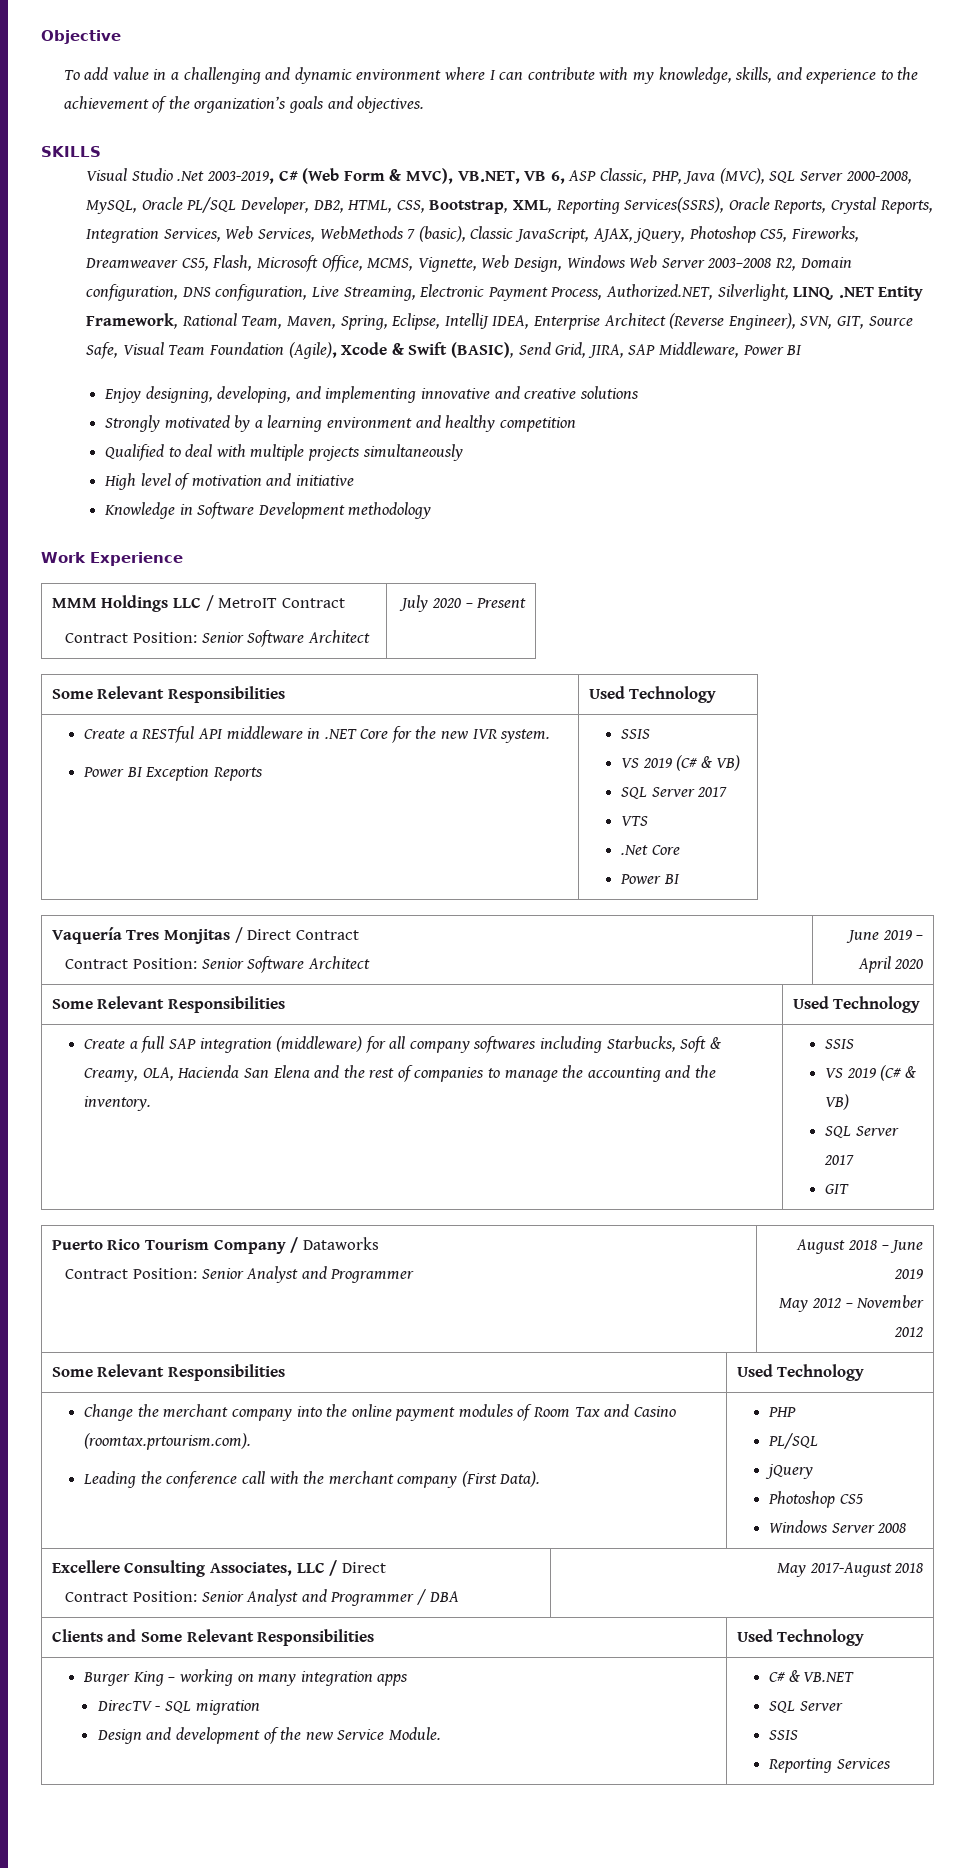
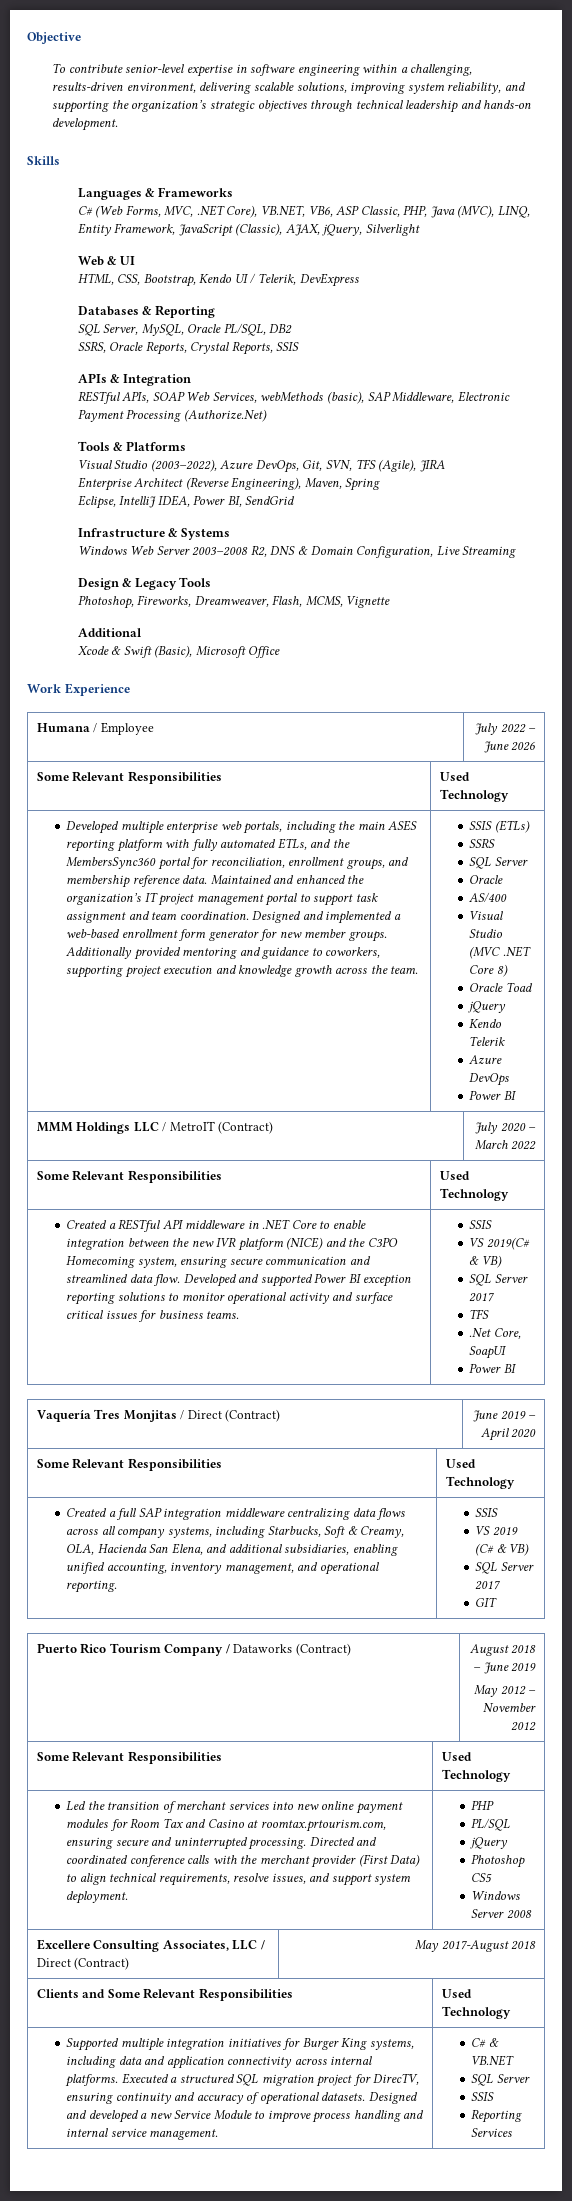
- To add value in a challenging and dynamic environment where I can contribute with my knowledge, skills, and experience to the achievement of the organization’s goals and objectives.
- SKILLS
- Visual Studio .Net 2003-2019, C# (Web Form & MVC), VB.NET, VB 6, ASP Classic, PHP, Java (MVC), SQL Server 2000-2008, MySQL, Oracle PL/SQL Developer, DB2, HTML, CSS, Bootstrap, XML, Reporting Services(SSRS), Oracle Reports, Crystal Reports, Integration Services, Web Services, WebMethods 7 (basic), Classic JavaScript, AJAX, jQuery, Photoshop CS5, Fireworks, Dreamweaver CS5, Flash, Microsoft Office, MCMS, Vignette, Web Design, Windows Web Server 2003–2008 R2, Domain configuration, DNS configuration, Live Streaming, Electronic Payment Process, Authorized.NET, Silverlight, LINQ, .NET Entity Framework, Rational Team, Maven, Spring, Eclipse, IntelliJ IDEA, Enterprise Architect (Reverse Engineer), SVN, GIT, Source Safe, Visual Team Foundation (Agile), Xcode & Swift (BASIC), Send Grid, JIRA, SAP Middleware, Power BI
- Enjoy designing, developing, and implementing innovative and creative solutions
- Strongly motivated by a learning environment and healthy competition
- Qualified to deal with multiple projects simultaneously
- High level of motivation and initiative
- Knowledge in Software Development methodology
+ To contribute senior-level expertise in software engineering within a challenging, results-driven environment, delivering scalable solutions, improving system reliability, and supporting the organization’s strategic objectives through technical leadership and hands-on development.
+ Skills
+ Languages & Frameworks
+ C# (Web Forms, MVC, .NET Core), VB.NET, VB6, ASP Classic, PHP, Java (MVC), LINQ, Entity Framework, JavaScript (Classic), AJAX, jQuery, Silverlight
+ Web & UI
+ HTML, CSS, Bootstrap, Kendo UI / Telerik, DevExpress
+ Databases & Reporting
+ SQL Server, MySQL, Oracle PL/SQL, DB2
+ SSRS, Oracle Reports, Crystal Reports, SSIS
+ APIs & Integration
+ RESTful APIs, SOAP Web Services, webMethods (basic), SAP Middleware, Electronic Payment Processing (Authorize.Net)
+ Tools & Platforms
+ Visual Studio (2003–2022), Azure DevOps, Git, SVN, TFS (Agile), JIRA
+ Enterprise Architect (Reverse Engineering), Maven, Spring
+ Eclipse, IntelliJ IDEA, Power BI, SendGrid
+ Infrastructure & Systems
+ Windows Web Server 2003–2008 R2, DNS & Domain Configuration, Live Streaming
+ Design & Legacy Tools
+ Photoshop, Fireworks, Dreamweaver, Flash, MCMS, Vignette
+ Additional
+ Xcode & Swift (Basic), Microsoft Office
  Work Experience
- MMM Holdings LLC / MetroIT Contract
- Contract Position: Senior Software Architect | July 2020 – Present
+ Humana / Employee | July 2022 – June 2026
  Some Relevant Responsibilities | Used Technology
- Create a RESTful API middleware in .NET Core for the new IVR system.
- Power BI Exception Reports | SSIS
- VS 2019 (C# & VB)
+ Developed multiple enterprise web portals, including the main ASES reporting platform with fully automated ETLs, and the MembersSync360 portal for reconciliation, enrollment groups, and membership reference data. Maintained and enhanced the organization’s IT project management portal to support task assignment and team coordination. Designed and implemented a web-based enrollment form generator for new member groups. Additionally provided mentoring and guidance to coworkers, supporting project execution and knowledge growth across the team. | SSIS (ETLs)
+ SSRS
+ SQL Server
+ Oracle
+ AS/400
+ Visual Studio (MVC .NET Core 8)
+ Oracle Toad
+ jQuery
+ Kendo Telerik
+ Azure DevOps
+ Power BI
+ MMM Holdings LLC / MetroIT (Contract) | July 2020 – March 2022
+ Some Relevant Responsibilities | Used Technology
+ Created a RESTful API middleware in .NET Core to enable integration between the new IVR platform (NICE) and the C3PO Homecoming system, ensuring secure communication and streamlined data flow. Developed and supported Power BI exception reporting solutions to monitor operational activity and surface critical issues for business teams. | SSIS
+ VS 2019(C# & VB)
  SQL Server 2017
- VTS
- .Net Core
+ TFS
+ .Net Core, SoapUI
- Vaquería Tres Monjitas / Direct Contract
- Contract Position: Senior Software Architect | June 2019 – April 2020
+ Vaquería Tres Monjitas / Direct (Contract) | June 2019 – April 2020
- Create a full SAP integration (middleware) for all company softwares including Starbucks, Soft & Creamy, OLA, Hacienda San Elena and the rest of companies to manage the accounting and the inventory.
+ Created a full SAP integration middleware centralizing data flows across all company systems, including Starbucks, Soft & Creamy, OLA, Hacienda San Elena, and additional subsidiaries, enabling unified accounting, inventory management, and operational reporting.
- Puerto Rico Tourism Company / Dataworks
- Contract Position: Senior Analyst and Programmer | August 2018 – June 2019
+ Puerto Rico Tourism Company / Dataworks (Contract) | August 2018 – June 2019
- Change the merchant company into the online payment modules of Room Tax and Casino (roomtax.prtourism.com).
- Leading the conference call with the merchant company (First Data).
+ Led the transition of merchant services into new online payment modules for Room Tax and Casino at roomtax.prtourism.com, ensuring secure and uninterrupted processing. Directed and coordinated conference calls with the merchant provider (First Data) to align technical requirements, resolve issues, and support system deployment.
- Excellere Consulting Associates, LLC / Direct
- Contract Position: Senior Analyst and Programmer / DBA | May 2017-August 2018
+ Excellere Consulting Associates, LLC / Direct (Contract) | May 2017-August 2018
- Burger King – working on many integration apps
- DirecTV - SQL migration
- Design and development of the new Service Module.
+ Supported multiple integration initiatives for Burger King systems, including data and application connectivity across internal platforms. Executed a structured SQL migration project for DirecTV, ensuring continuity and accuracy of operational datasets. Designed and developed a new Service Module to improve process handling and internal service management.

